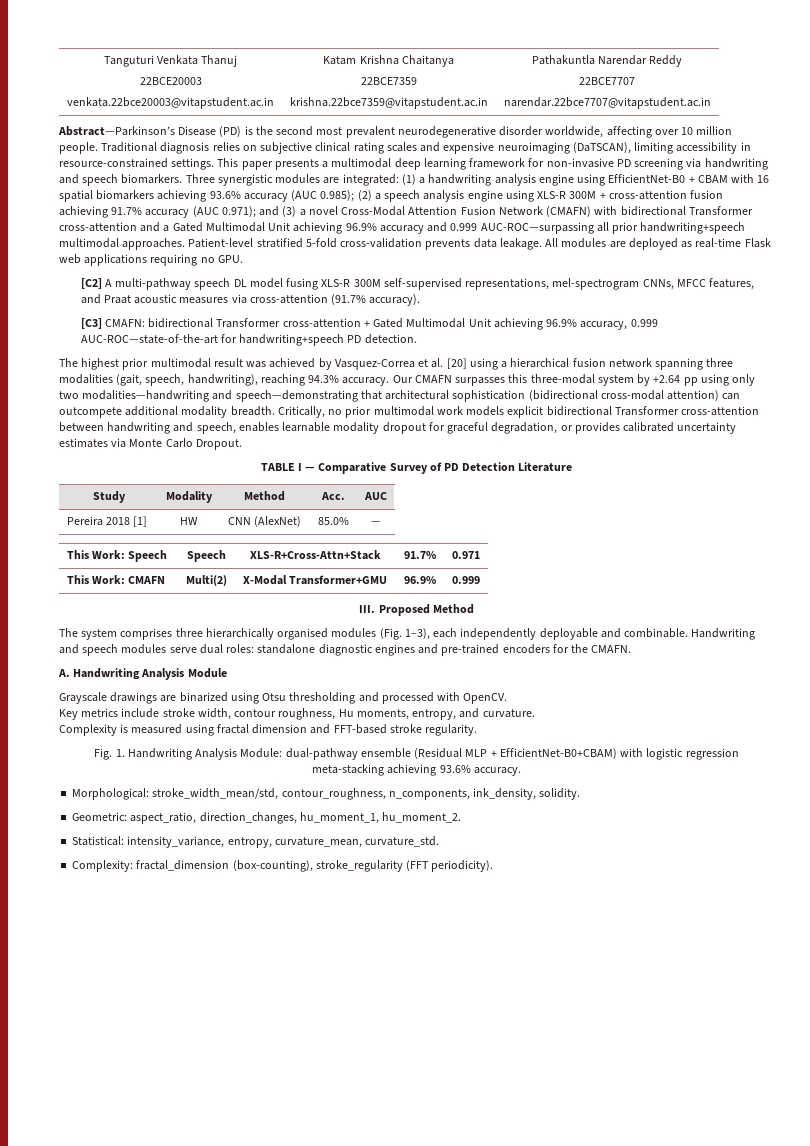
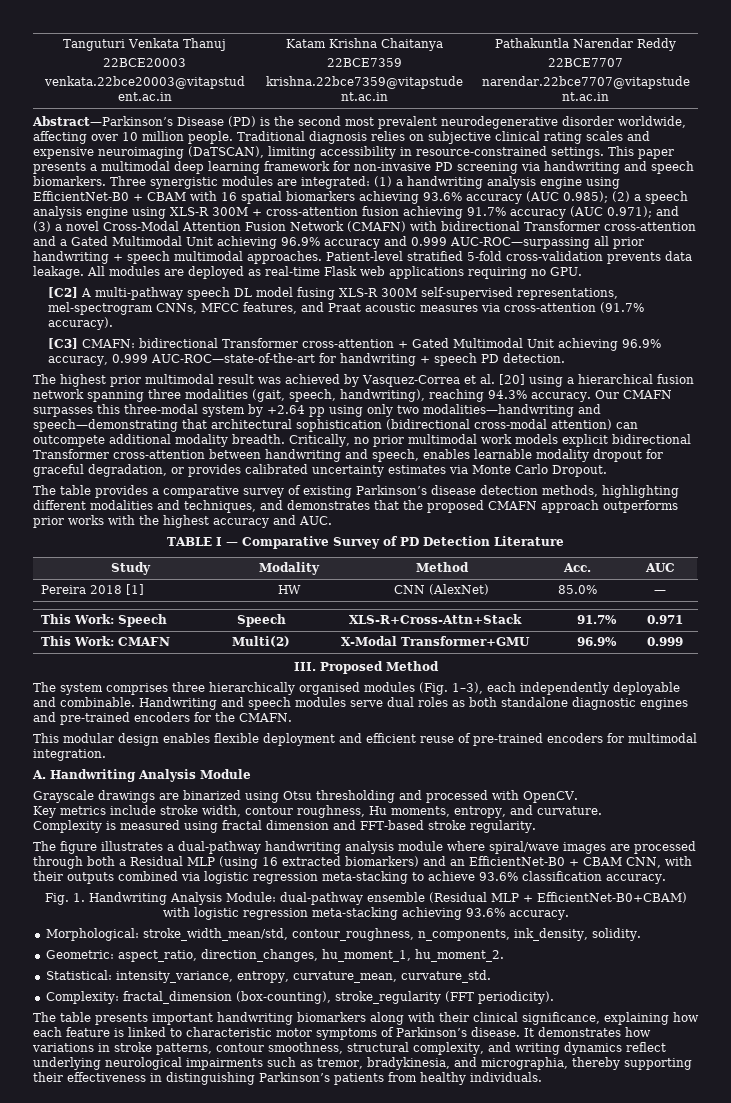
- and (3) a novel Cross-Modal Attention Fusion Network (CMAFN) with bidirectional Transformer cross-attention and a Gated Multimodal Unit achieving 96.9% accuracy and 0.999 AUC-ROC—surpassing all prior handwriting+speech multimodal approaches.
+ and (3) a novel Cross-Modal Attention Fusion Network (CMAFN) with bidirectional Transformer cross-attention and a Gated Multimodal Unit achieving 96.9% accuracy and 0.999 AUC-ROC—surpassing all prior handwriting + speech multimodal approaches.
- [C3] CMAFN: bidirectional Transformer cross-attention + Gated Multimodal Unit achieving 96.9% accuracy, 0.999 AUC-ROC—state-of-the-art for handwriting+speech PD detection.
+ [C3] CMAFN: bidirectional Transformer cross-attention + Gated Multimodal Unit achieving 96.9% accuracy, 0.999 AUC-ROC—state-of-the-art for handwriting + speech PD detection.
+ The table provides a comparative survey of existing Parkinson’s disease detection methods, highlighting different modalities and techniques, and demonstrates that the proposed CMAFN approach outperforms prior works with the highest accuracy and AUC.
- Handwriting and speech modules serve dual roles: standalone diagnostic engines and pre-trained encoders for the CMAFN.
+ Handwriting and speech modules serve dual roles as both standalone diagnostic engines and pre-trained encoders for the CMAFN.
+ This modular design enables flexible deployment and efficient reuse of pre-trained encoders for multimodal integration.
+ The figure illustrates a dual-pathway handwriting analysis module where spiral/wave images are processed through both a Residual MLP (using 16 extracted biomarkers) and an EfficientNet-B0 + CBAM CNN, with their outputs combined via logistic regression meta-stacking to achieve 93.6% classification accuracy.
+ The table presents important handwriting biomarkers along with their clinical significance, explaining how each feature is linked to characteristic motor symptoms of Parkinson’s disease. It demonstrates how variations in stroke patterns, contour smoothness, structural complexity, and writing dynamics reflect underlying neurological impairments such as tremor, bradykinesia, and micrographia, thereby supporting their effectiveness in distinguishing Parkinson’s patients from healthy individuals.

